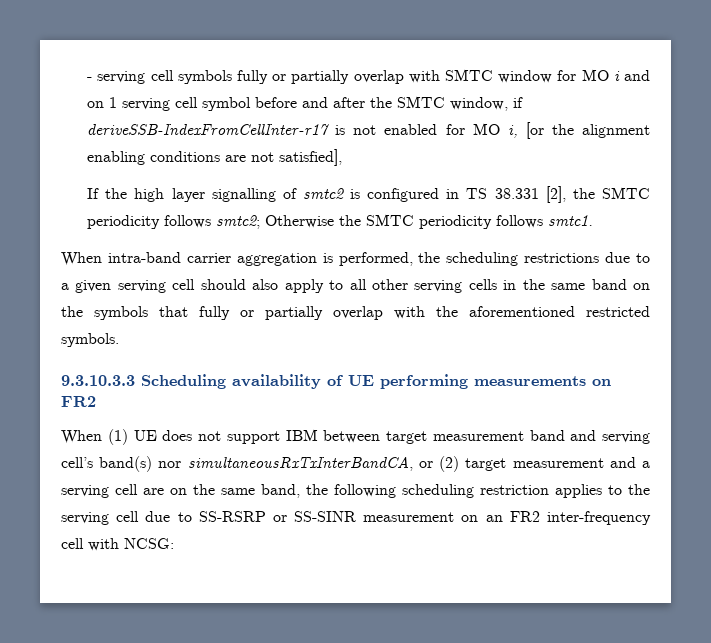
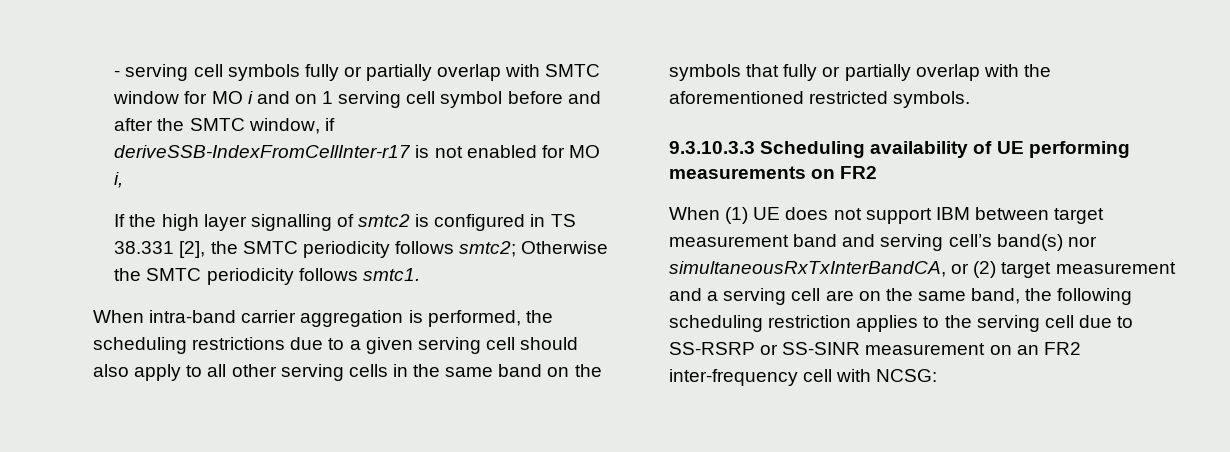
- - serving cell symbols fully or partially overlap with SMTC window for MO i and on 1 serving cell symbol before and after the SMTC window, if deriveSSB-IndexFromCellInter-r17 is not enabled for MO i, [or the alignment enabling conditions are not satisfied],
+ - serving cell symbols fully or partially overlap with SMTC window for MO i and on 1 serving cell symbol before and after the SMTC window, if deriveSSB-IndexFromCellInter-r17 is not enabled for MO i,

